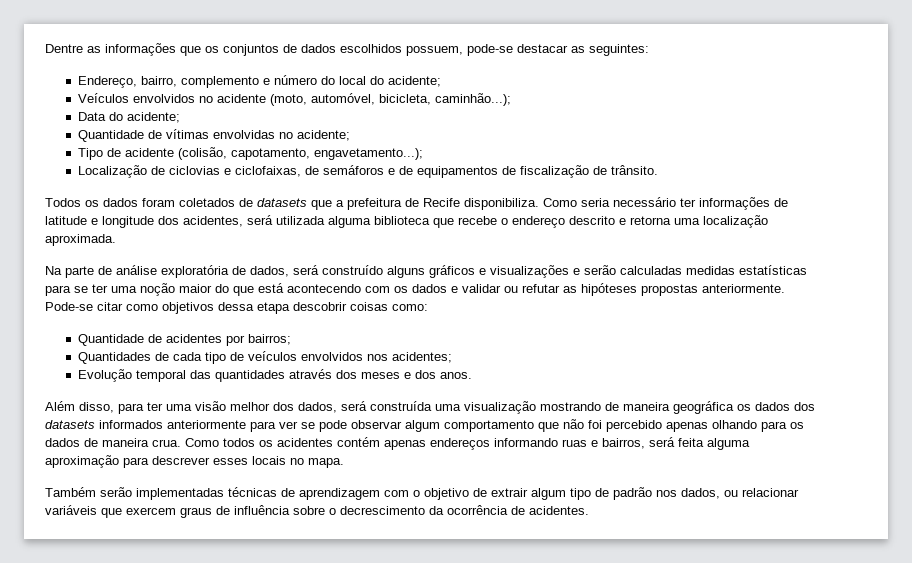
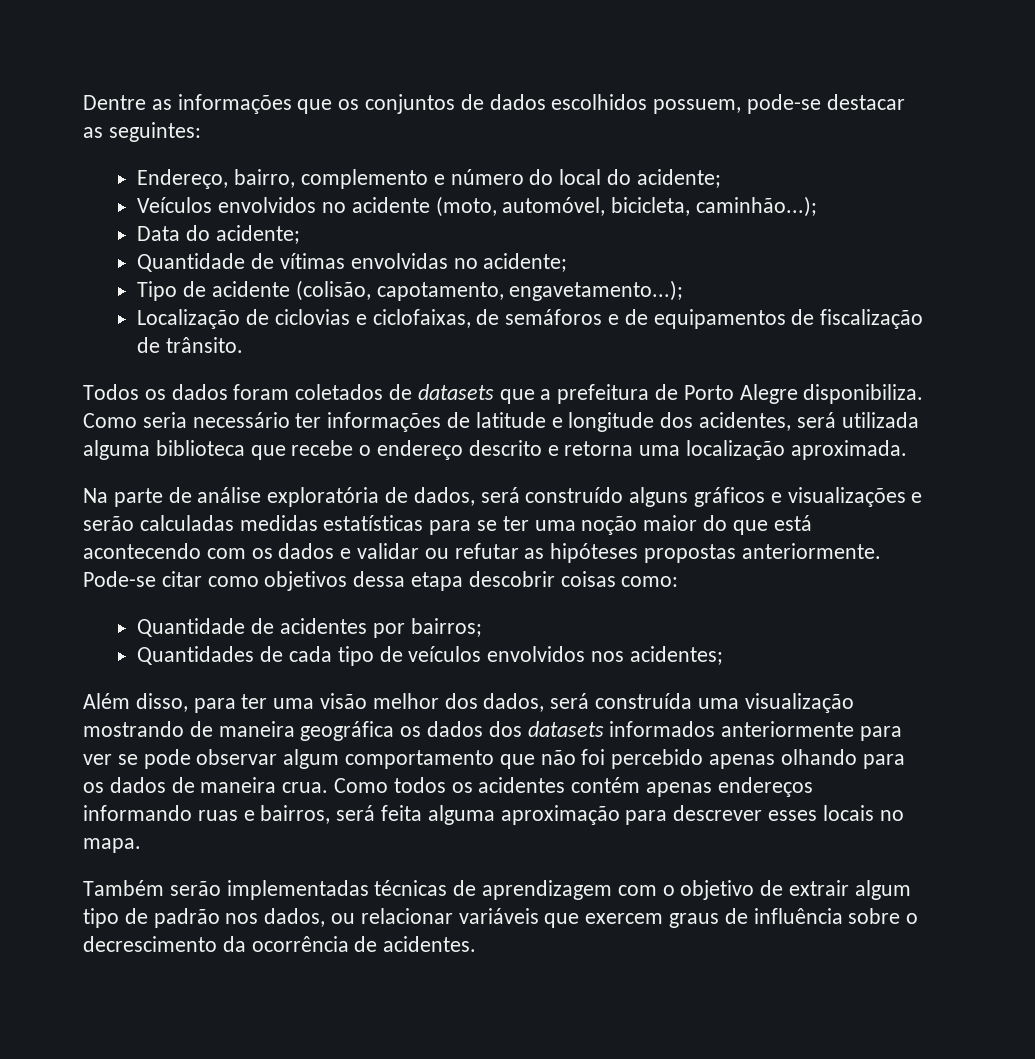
- Todos os dados foram coletados de datasets que a prefeitura de Recife disponibiliza.
+ Todos os dados foram coletados de datasets que a prefeitura de Porto Alegre disponibiliza.
- Evolução temporal das quantidades através dos meses e dos anos.

